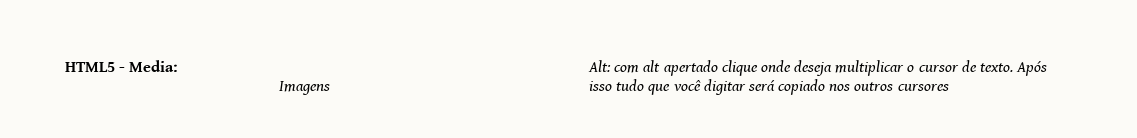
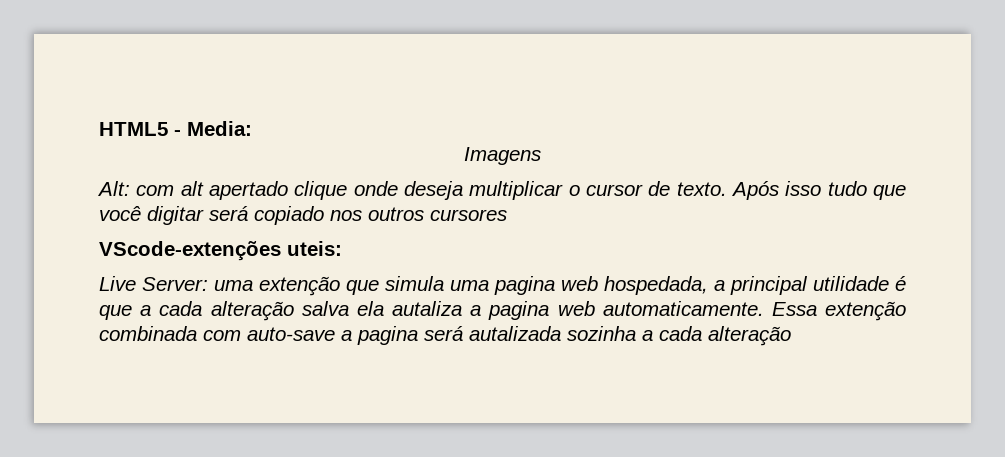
+ VScode-extenções uteis:
+ Live Server: uma extenção que simula uma pagina web hospedada, a principal utilidade é que a cada alteração salva ela autaliza a pagina web automaticamente. Essa extenção combinada com auto-save a pagina será autalizada sozinha a cada alteração

